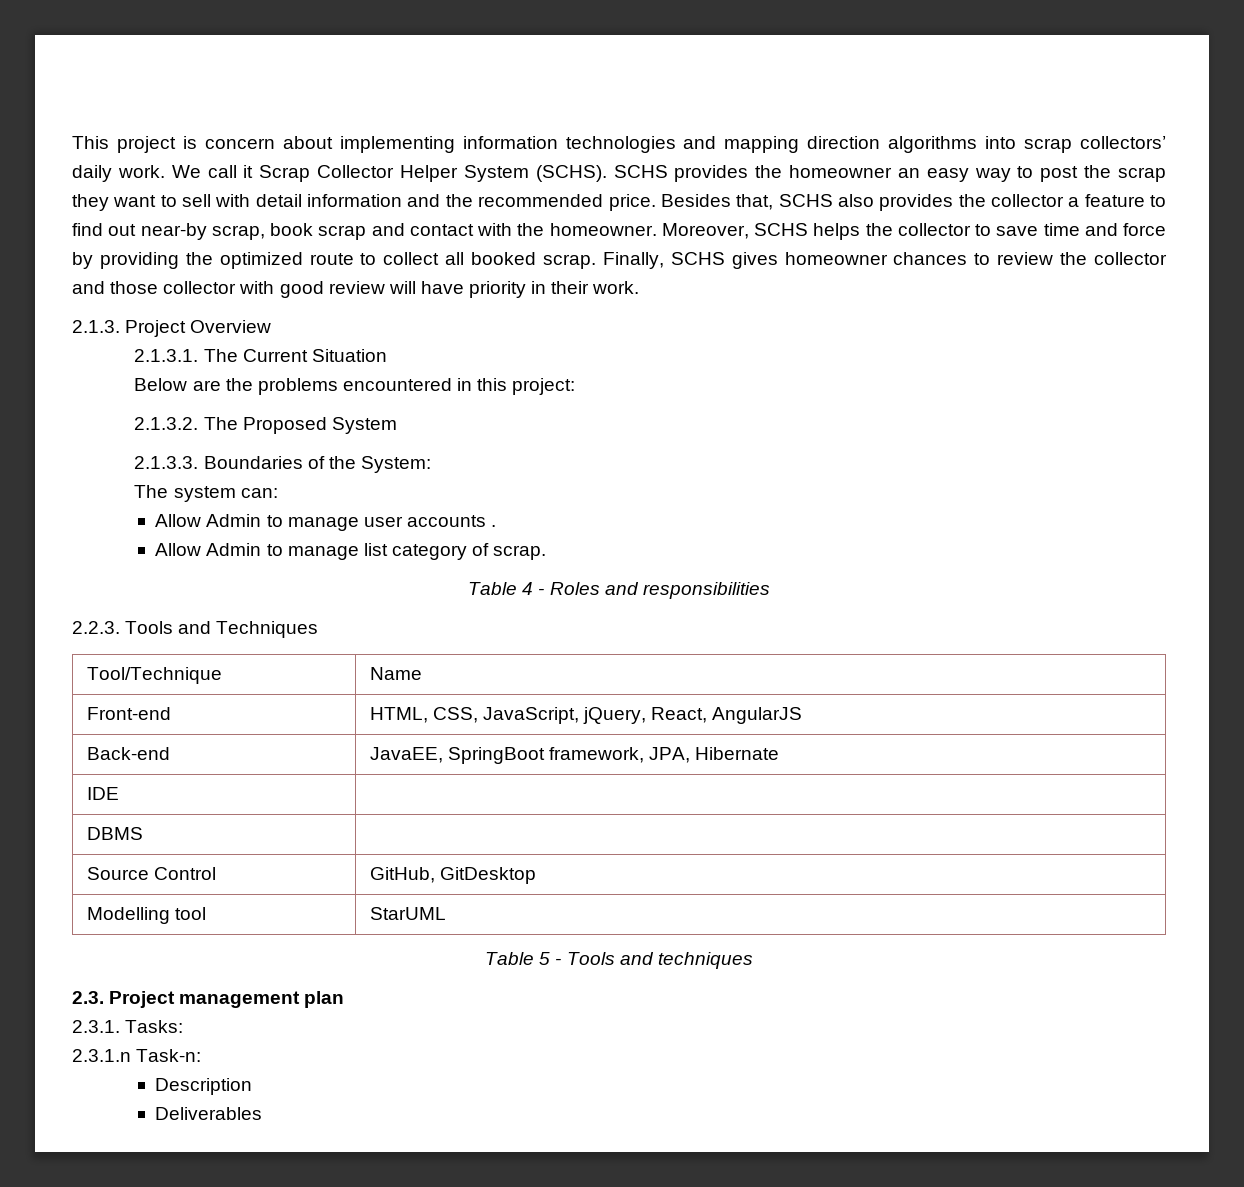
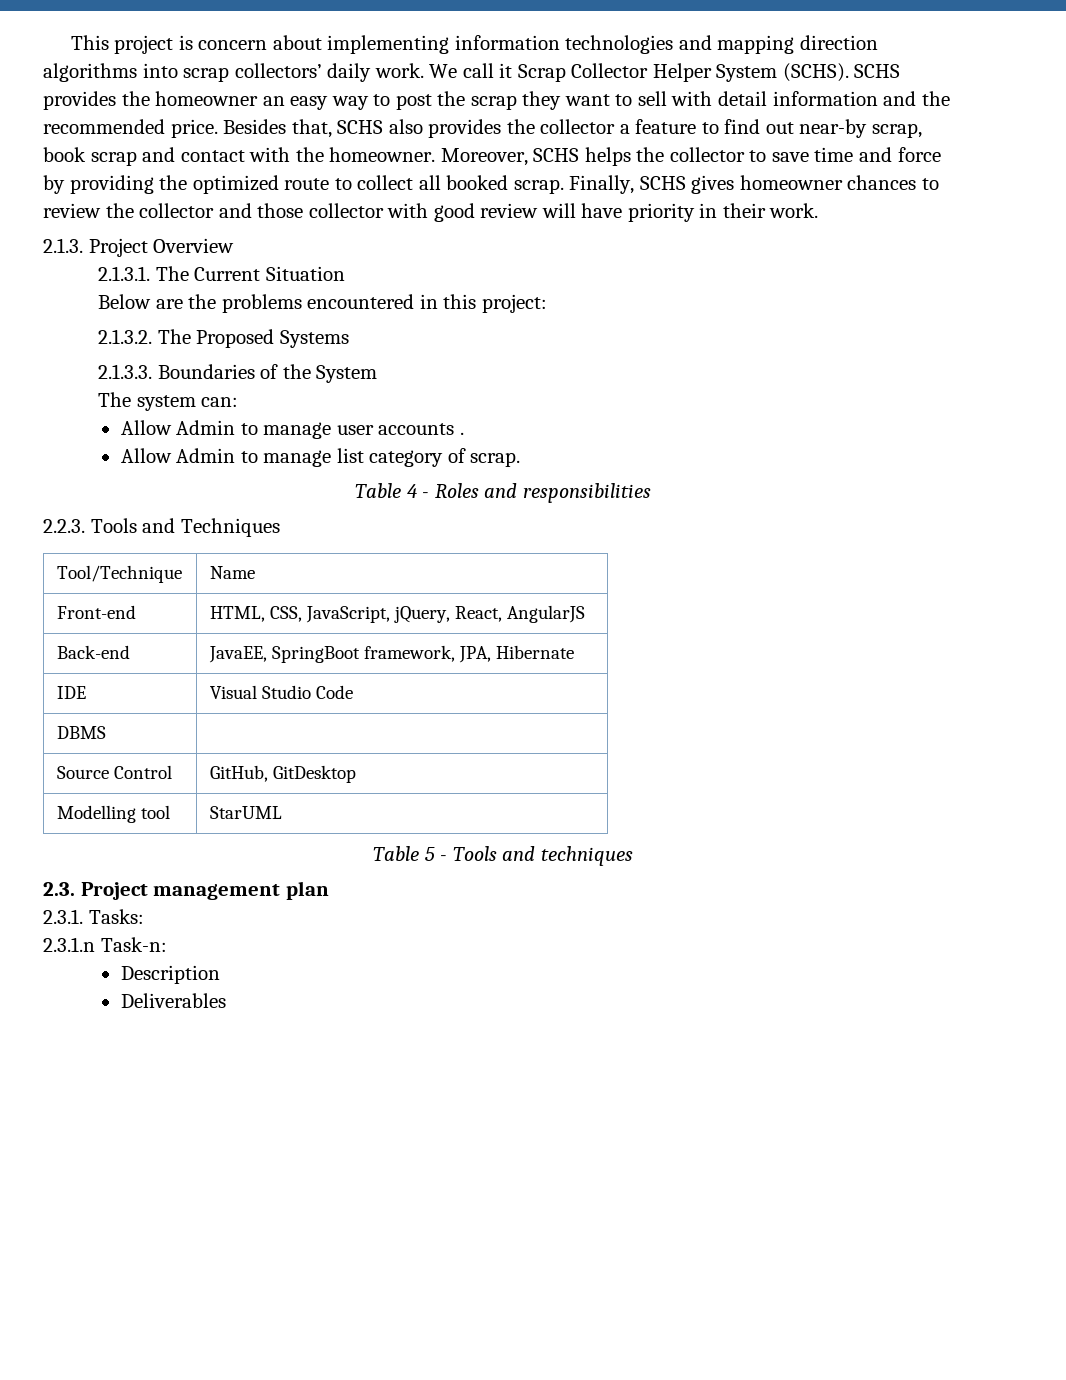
- 2.1.3.2. The Proposed System
+ 2.1.3.2. The Proposed Systems
- 2.1.3.3. Boundaries of the System:
+ 2.1.3.3. Boundaries of the System
- IDE |
+ IDE | Visual Studio Code

